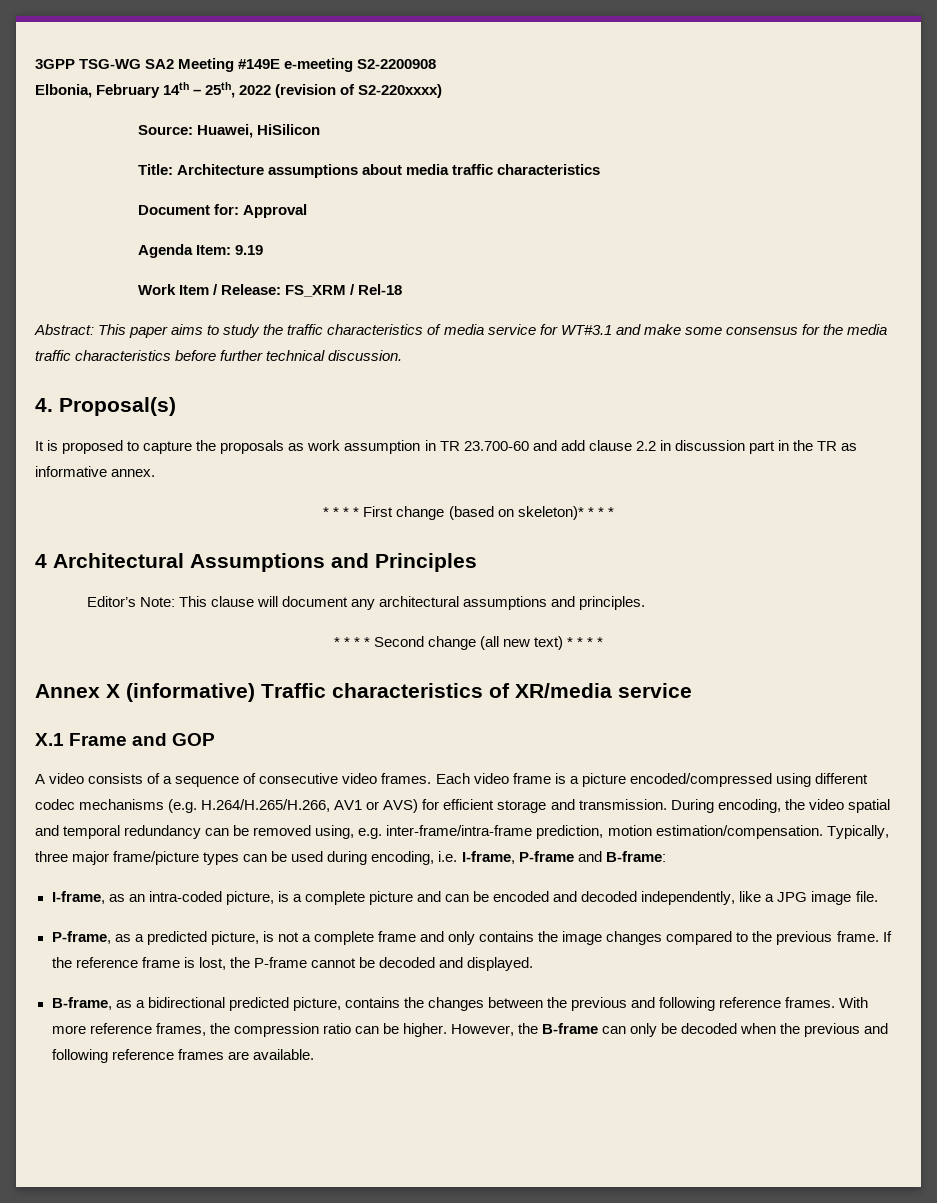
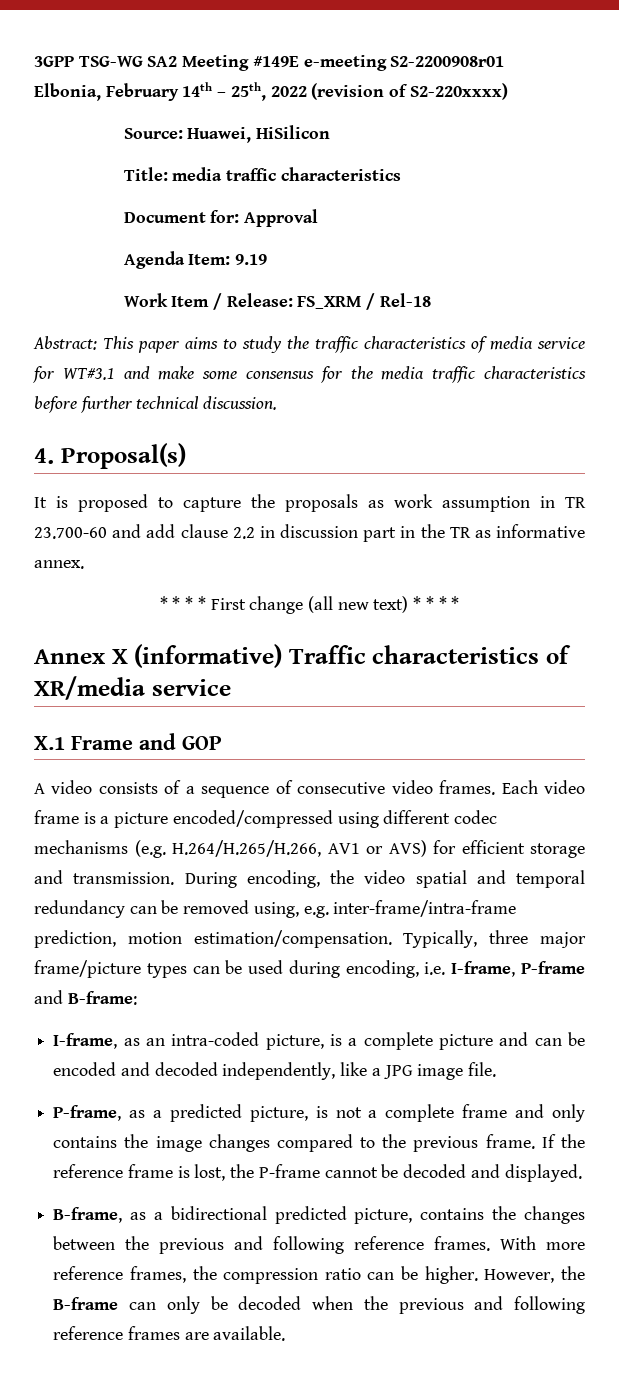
- 3GPP TSG-WG SA2 Meeting #149E e-meeting S2-2200908
+ 3GPP TSG-WG SA2 Meeting #149E e-meeting S2-2200908r01
- Title: Architecture assumptions about media traffic characteristics
+ Title: media traffic characteristics
- * * * * First change (based on skeleton)* * * *
- 4 Architectural Assumptions and Principles
- Editor’s Note: This clause will document any architectural assumptions and principles.
- * * * * Second change (all new text) * * * *
+ * * * * First change (all new text) * * * *

